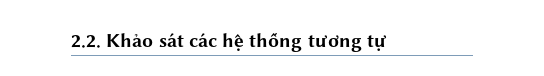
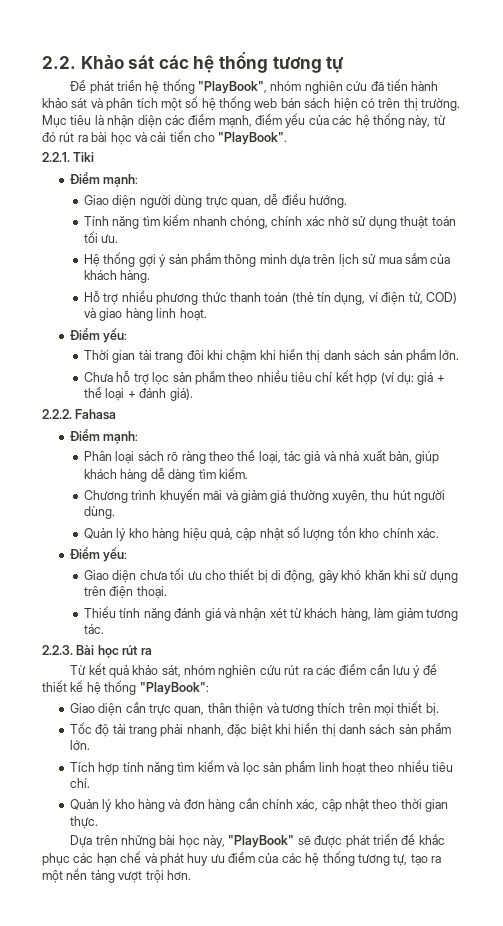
+ Để phát triển hệ thống "PlayBook", nhóm nghiên cứu đã tiến hành khảo sát và phân tích một số hệ thống web bán sách hiện có trên thị trường. Mục tiêu là nhận diện các điểm mạnh, điểm yếu của các hệ thống này, từ đó rút ra bài học và cải tiến cho "PlayBook".
+ 2.2.1. Tiki
+ Điểm mạnh:
+ Giao diện người dùng trực quan, dễ điều hướng.
+ Tính năng tìm kiếm nhanh chóng, chính xác nhờ sử dụng thuật toán tối ưu.
+ Hệ thống gợi ý sản phẩm thông minh dựa trên lịch sử mua sắm của khách hàng.
+ Hỗ trợ nhiều phương thức thanh toán (thẻ tín dụng, ví điện tử, COD) và giao hàng linh hoạt.
+ Điểm yếu:
+ Thời gian tải trang đôi khi chậm khi hiển thị danh sách sản phẩm lớn.
+ Chưa hỗ trợ lọc sản phẩm theo nhiều tiêu chí kết hợp (ví dụ: giá + thể loại + đánh giá).
+ 2.2.2. Fahasa
+ Điểm mạnh:
+ Phân loại sách rõ ràng theo thể loại, tác giả và nhà xuất bản, giúp khách hàng dễ dàng tìm kiếm.
+ Chương trình khuyến mãi và giảm giá thường xuyên, thu hút người dùng.
+ Quản lý kho hàng hiệu quả, cập nhật số lượng tồn kho chính xác.
+ Điểm yếu:
+ Giao diện chưa tối ưu cho thiết bị di động, gây khó khăn khi sử dụng trên điện thoại.
+ Thiếu tính năng đánh giá và nhận xét từ khách hàng, làm giảm tương tác.
+ 2.2.3. Bài học rút ra
+ Từ kết quả khảo sát, nhóm nghiên cứu rút ra các điểm cần lưu ý để thiết kế hệ thống "PlayBook":
+ Giao diện cần trực quan, thân thiện và tương thích trên mọi thiết bị.
+ Tốc độ tải trang phải nhanh, đặc biệt khi hiển thị danh sách sản phẩm lớn.
+ Tích hợp tính năng tìm kiếm và lọc sản phẩm linh hoạt theo nhiều tiêu chí.
+ Quản lý kho hàng và đơn hàng cần chính xác, cập nhật theo thời gian thực.
+ Dựa trên những bài học này, "PlayBook" sẽ được phát triển để khắc phục các hạn chế và phát huy ưu điểm của các hệ thống tương tự, tạo ra một nền tảng vượt trội hơn.

